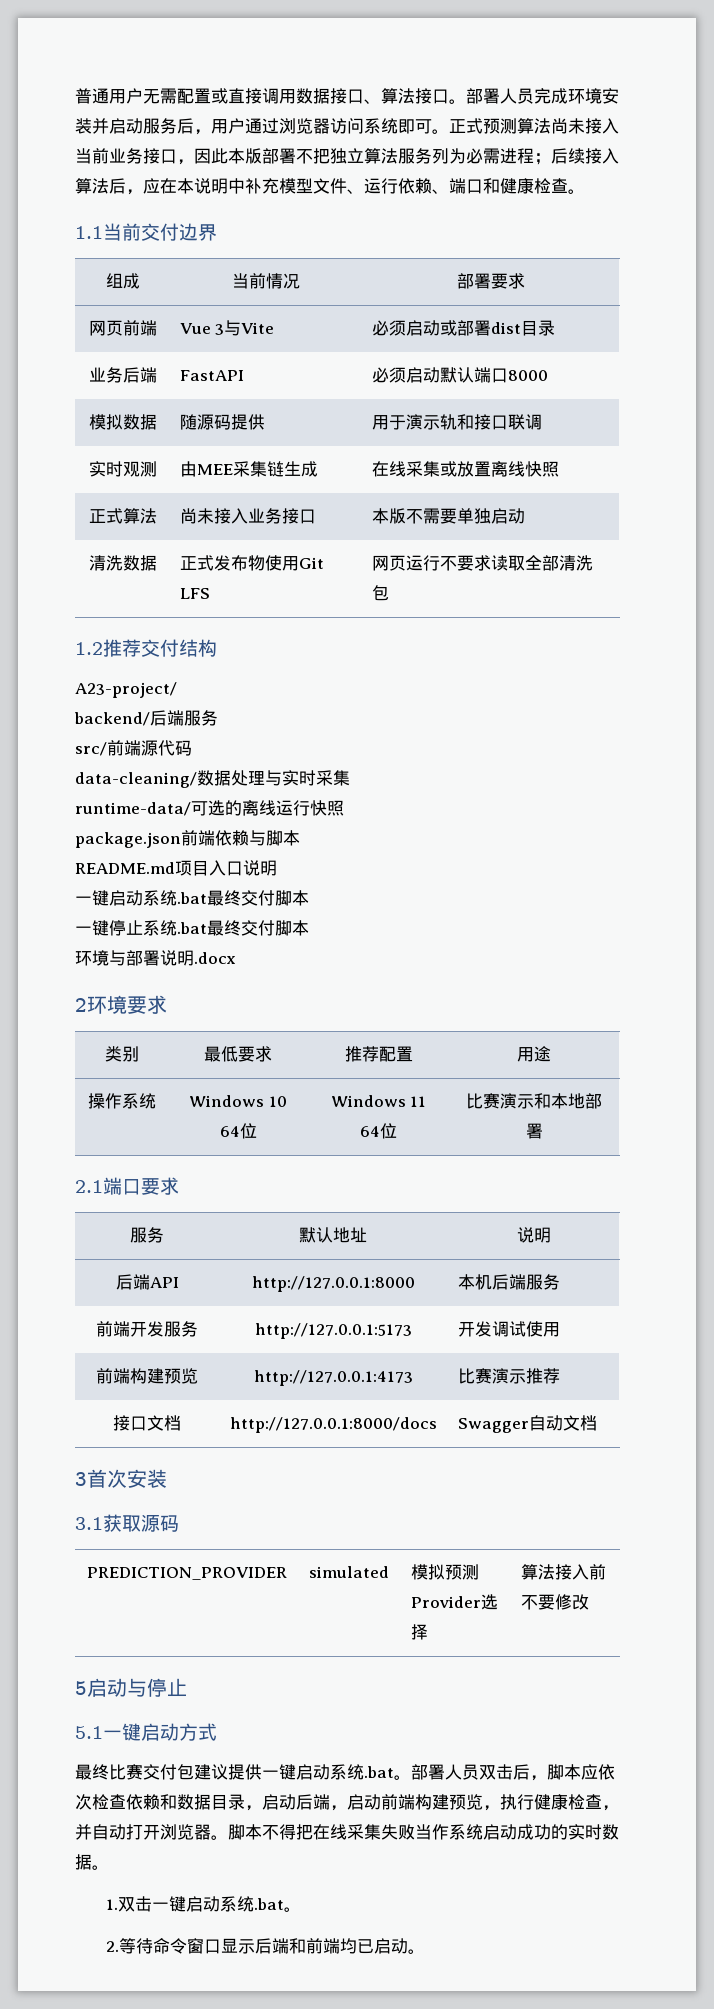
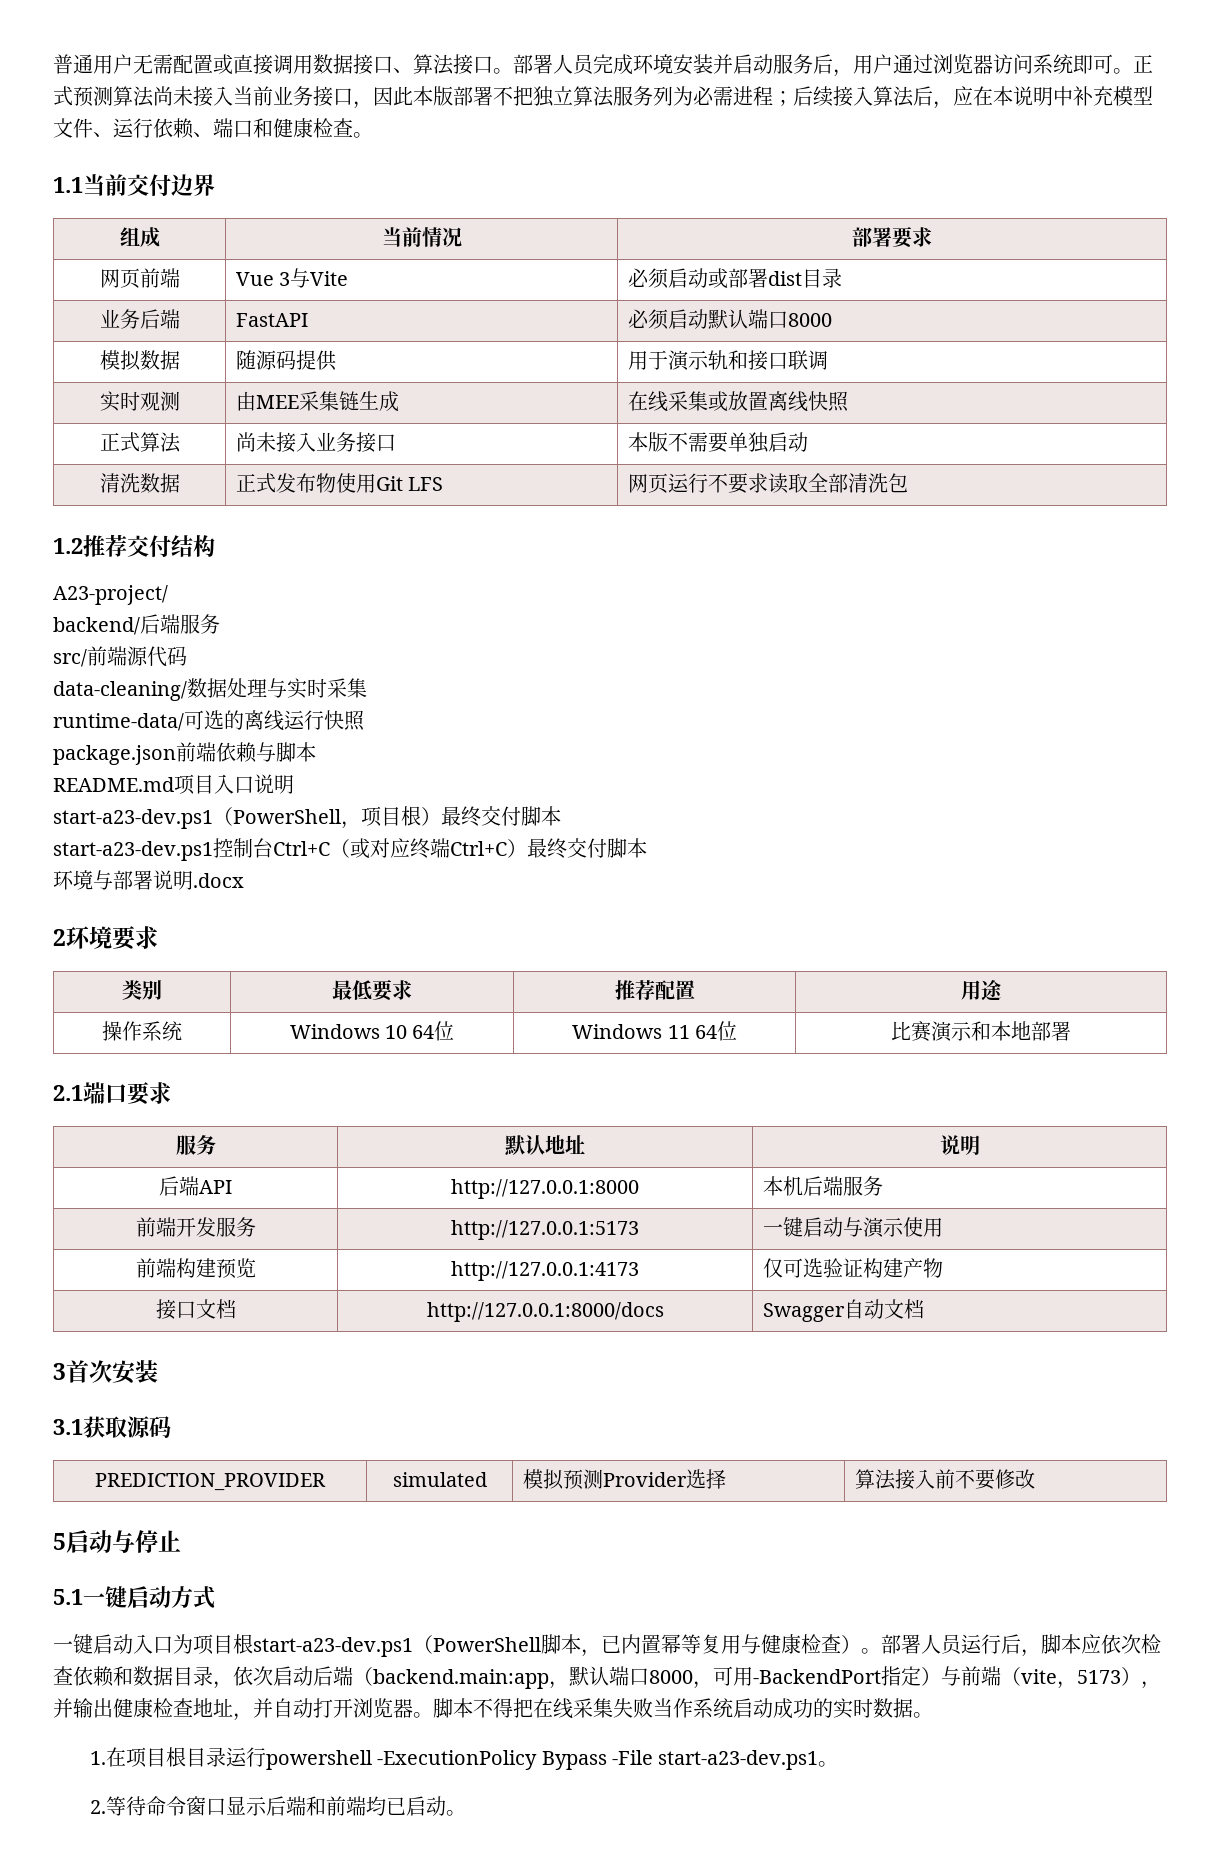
- 一键启动系统.bat最终交付脚本
- 一键停止系统.bat最终交付脚本
+ start-a23-dev.ps1（PowerShell，项目根）最终交付脚本
+ start-a23-dev.ps1控制台Ctrl+C（或对应终端Ctrl+C）最终交付脚本
- 前端开发服务 | http://127.0.0.1:5173 | 开发调试使用
+ 前端开发服务 | http://127.0.0.1:5173 | 一键启动与演示使用
- 前端构建预览 | http://127.0.0.1:4173 | 比赛演示推荐
+ 前端构建预览 | http://127.0.0.1:4173 | 仅可选验证构建产物
- 最终比赛交付包建议提供一键启动系统.bat。部署人员双击后，脚本应依次检查依赖和数据目录，启动后端，启动前端构建预览，执行健康检查，并自动打开浏览器。
+ 一键启动入口为项目根start-a23-dev.ps1（PowerShell脚本，已内置幂等复用与健康检查）。部署人员运行后，脚本应依次检查依赖和数据目录，依次启动后端（backend.main:app，默认端口8000，可用-BackendPort指定）与前端（vite，5173），并输出健康检查地址，并自动打开浏览器。
- 1.双击一键启动系统.bat。
+ 1.在项目根目录运行powershell -ExecutionPolicy Bypass -File start-a23-dev.ps1。

